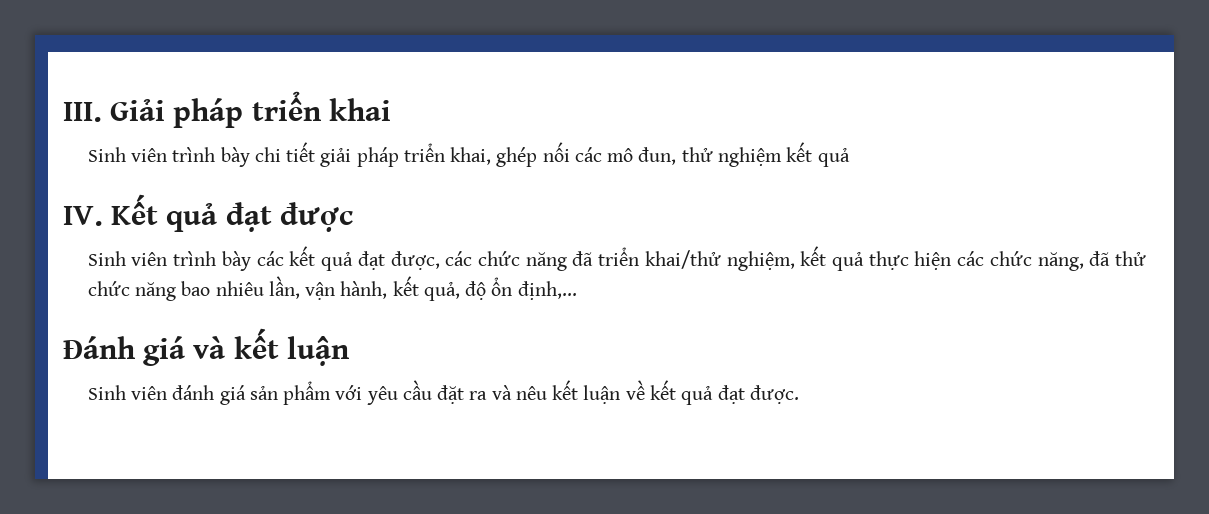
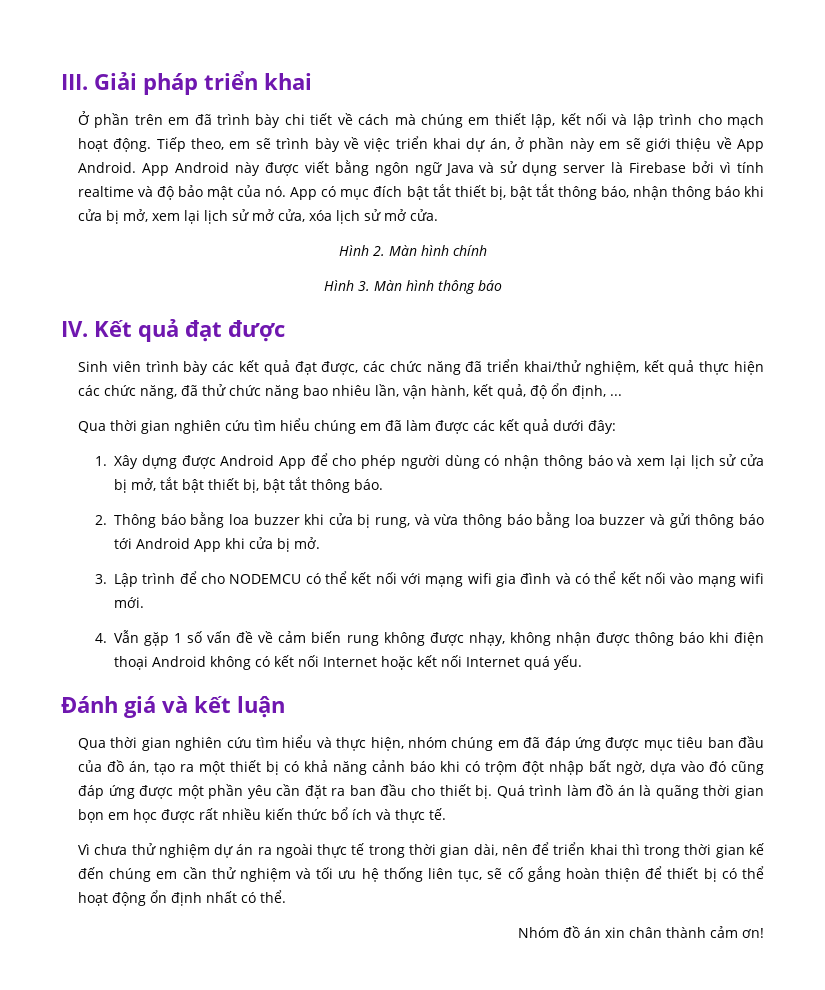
- Sinh viên trình bày chi tiết giải pháp triển khai, ghép nối các mô đun, thử nghiệm kết quả
+ Ở phần trên em đã trình bày chi tiết về cách mà chúng em thiết lập, kết nối và lập trình cho mạch hoạt động. Tiếp theo, em sẽ trình bày về việc triển khai dự án, ở phần này em sẽ giới thiệu về App Android. App Android này được viết bằng ngôn ngữ Java và sử dụng server là Firebase bởi vì tính realtime và độ bảo mật của nó. App có mục đích bật tắt thiết bị, bật tắt thông báo, nhận thông báo khi cửa bị mở, xem lại lịch sử mở cửa, xóa lịch sử mở cửa.
+ Hình 2. Màn hình chính
+ Hình 3. Màn hình thông báo
- Sinh viên trình bày các kết quả đạt được, các chức năng đã triển khai/thử nghiệm, kết quả thực hiện các chức năng, đã thử chức năng bao nhiêu lần, vận hành, kết quả, độ ổn định,...
+ Sinh viên trình bày các kết quả đạt được, các chức năng đã triển khai/thử nghiệm, kết quả thực hiện các chức năng, đã thử chức năng bao nhiêu lần, vận hành, kết quả, độ ổn định, ...
+ Qua thời gian nghiên cứu tìm hiểu chúng em đã làm được các kết quả dưới đây:
+ 1. Xây dựng được Android App để cho phép người dùng có nhận thông báo và xem lại lịch sử cửa bị mở, tắt bật thiết bị, bật tắt thông báo.
+ 2. Thông báo bằng loa buzzer khi cửa bị rung, và vừa thông báo bằng loa buzzer và gửi thông báo tới Android App khi cửa bị mở.
+ 3. Lập trình để cho NODEMCU có thể kết nối với mạng wifi gia đình và có thể kết nối vào mạng wifi mới.
+ 4. Vẫn gặp 1 số vấn đề về cảm biến rung không được nhạy, không nhận được thông báo khi điện thoại Android không có kết nối Internet hoặc kết nối Internet quá yếu.
- Sinh viên đánh giá sản phẩm với yêu cầu đặt ra và nêu kết luận về kết quả đạt được.
+ Qua thời gian nghiên cứu tìm hiểu và thực hiện, nhóm chúng em đã đáp ứng được mục tiêu ban đầu của đồ án, tạo ra một thiết bị có khả năng cảnh báo khi có trộm đột nhập bất ngờ, dựa vào đó cũng đáp ứng được một phần yêu cần đặt ra ban đầu cho thiết bị. Quá trình làm đồ án là quãng thời gian bọn em học được rất nhiều kiến thức bổ ích và thực tế.
+ Vì chưa thử nghiệm dự án ra ngoài thực tế trong thời gian dài, nên để triển khai thì trong thời gian kế đến chúng em cần thử nghiệm và tối ưu hệ thống liên tục, sẽ cố gắng hoàn thiện để thiết bị có thể hoạt động ổn định nhất có thể.
+ Nhóm đồ án xin chân thành cảm ơn!

